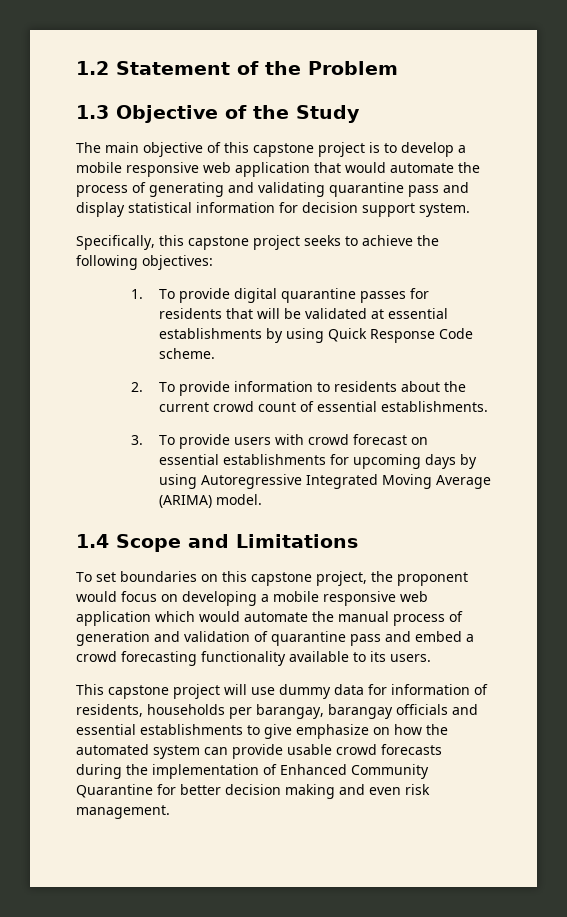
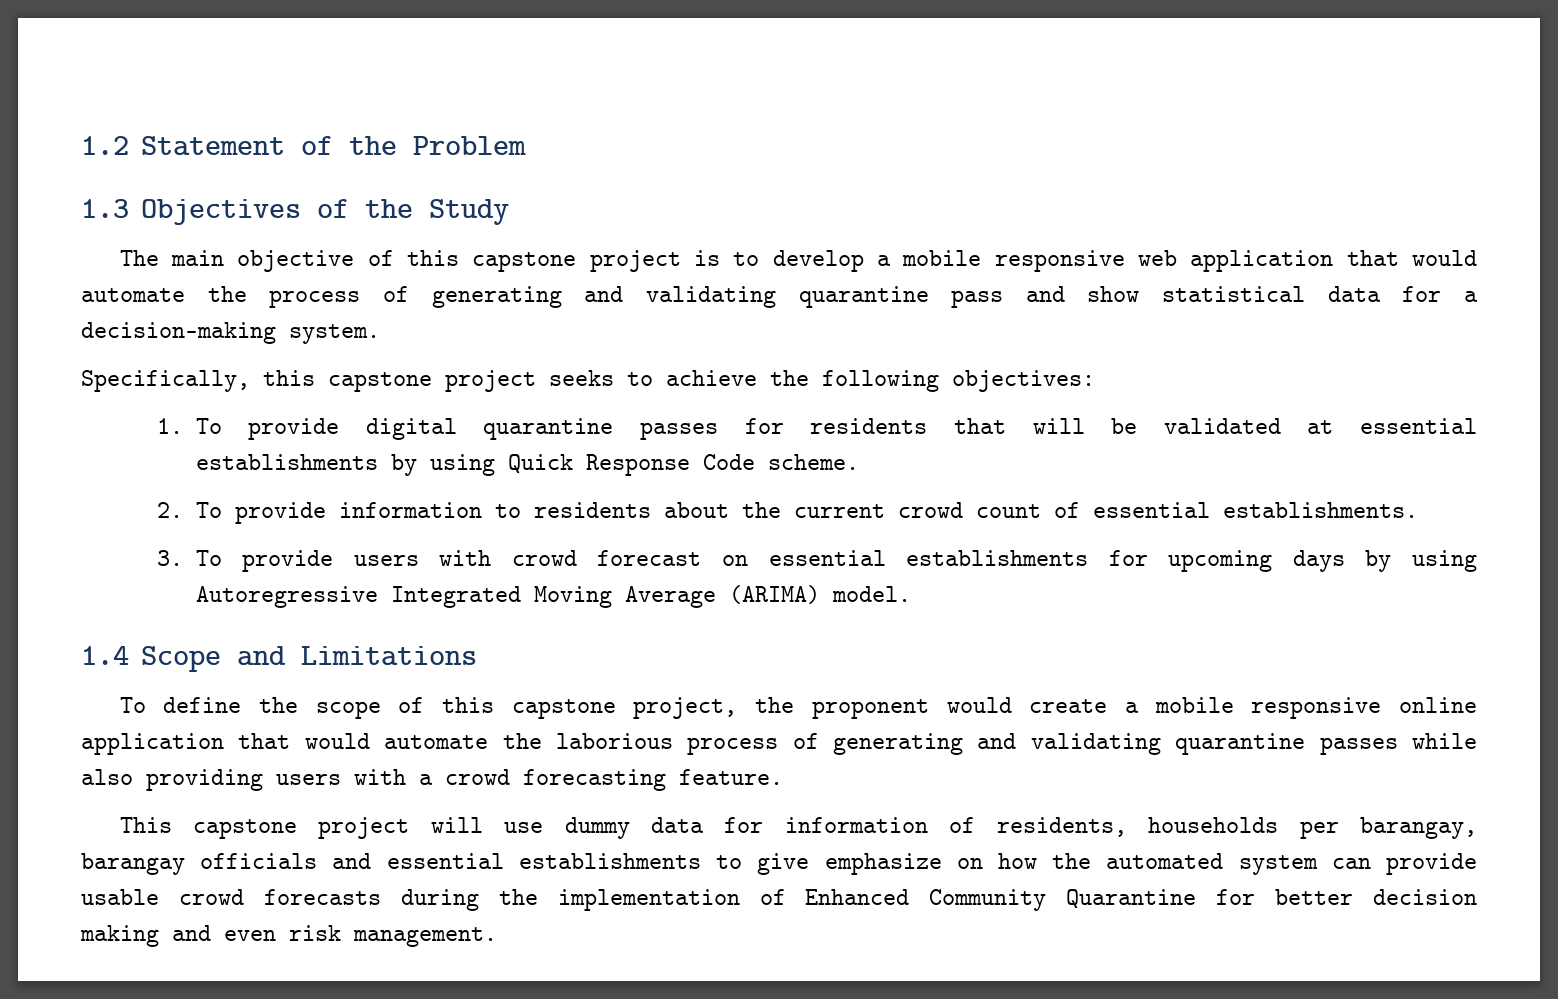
- 1.3 Objective of the Study
+ 1.3 Objectives of the Study
- The main objective of this capstone project is to develop a mobile responsive web application that would automate the process of generating and validating quarantine pass and display statistical information for decision support system.
+ The main objective of this capstone project is to develop a mobile responsive web application that would automate the process of generating and validating quarantine pass and show statistical data for a decision-making system.
- To set boundaries on this capstone project, the proponent would focus on developing a mobile responsive web application which would automate the manual process of generation and validation of quarantine pass and embed a crowd forecasting functionality available to its users.
+ To define the scope of this capstone project, the proponent would create a mobile responsive online application that would automate the laborious process of generating and validating quarantine passes while also providing users with a crowd forecasting feature.

